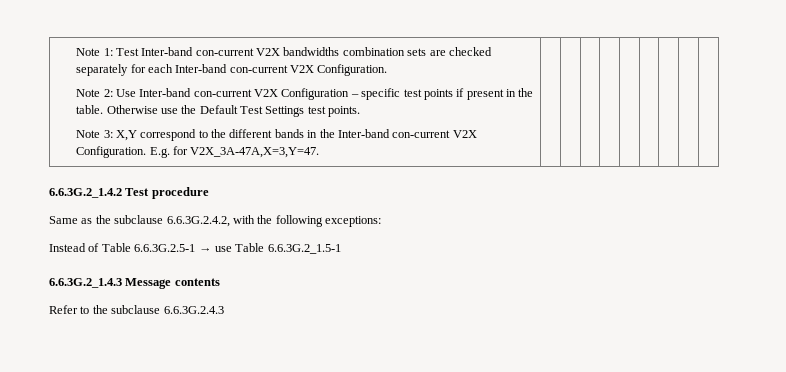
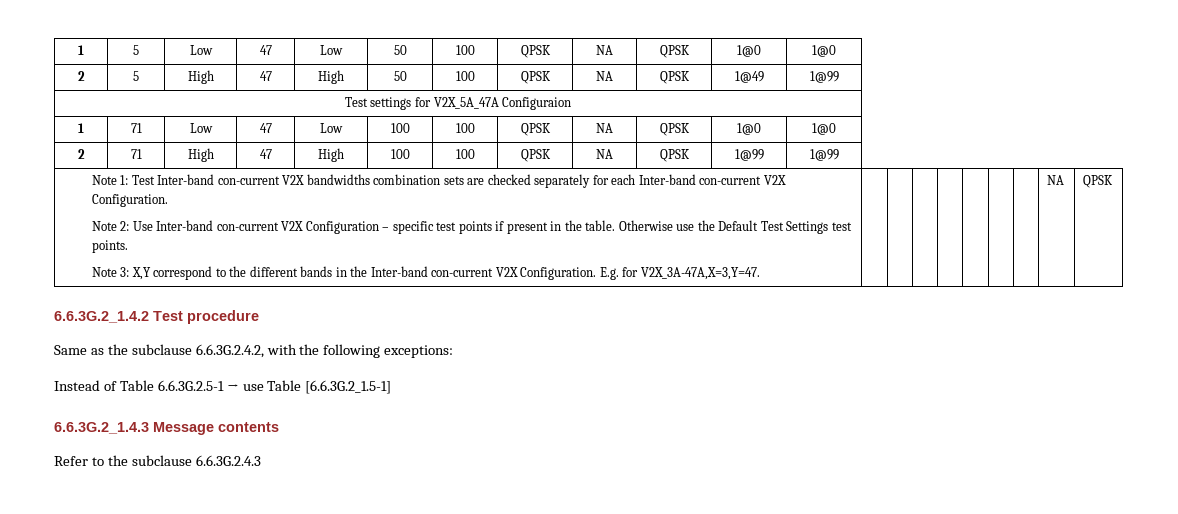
+ 1 | 5 | Low | 47 | Low | 50 | 100 | QPSK | NA | QPSK | 1@0 | 1@0
+ 2 | 5 | High | 47 | High | 50 | 100 | QPSK | NA | QPSK | 1@49 | 1@99
+ Test settings for V2X_5A_47A Configuraion
+ 1 | 71 | Low | 47 | Low | 100 | 100 | QPSK | NA | QPSK | 1@0 | 1@0
+ 2 | 71 | High | 47 | High | 100 | 100 | QPSK | NA | QPSK | 1@99 | 1@99
- E.g. for V2X_3A-47A,X=3,Y=47.
+ E.g. for V2X_3A-47A,X=3,Y=47. | | | | | | | | NA | QPSK
- Instead of Table 6.6.3G.2.5-1 → use Table 6.6.3G.2_1.5-1
+ Instead of Table 6.6.3G.2.5-1 → use Table [6.6.3G.2_1.5-1]

